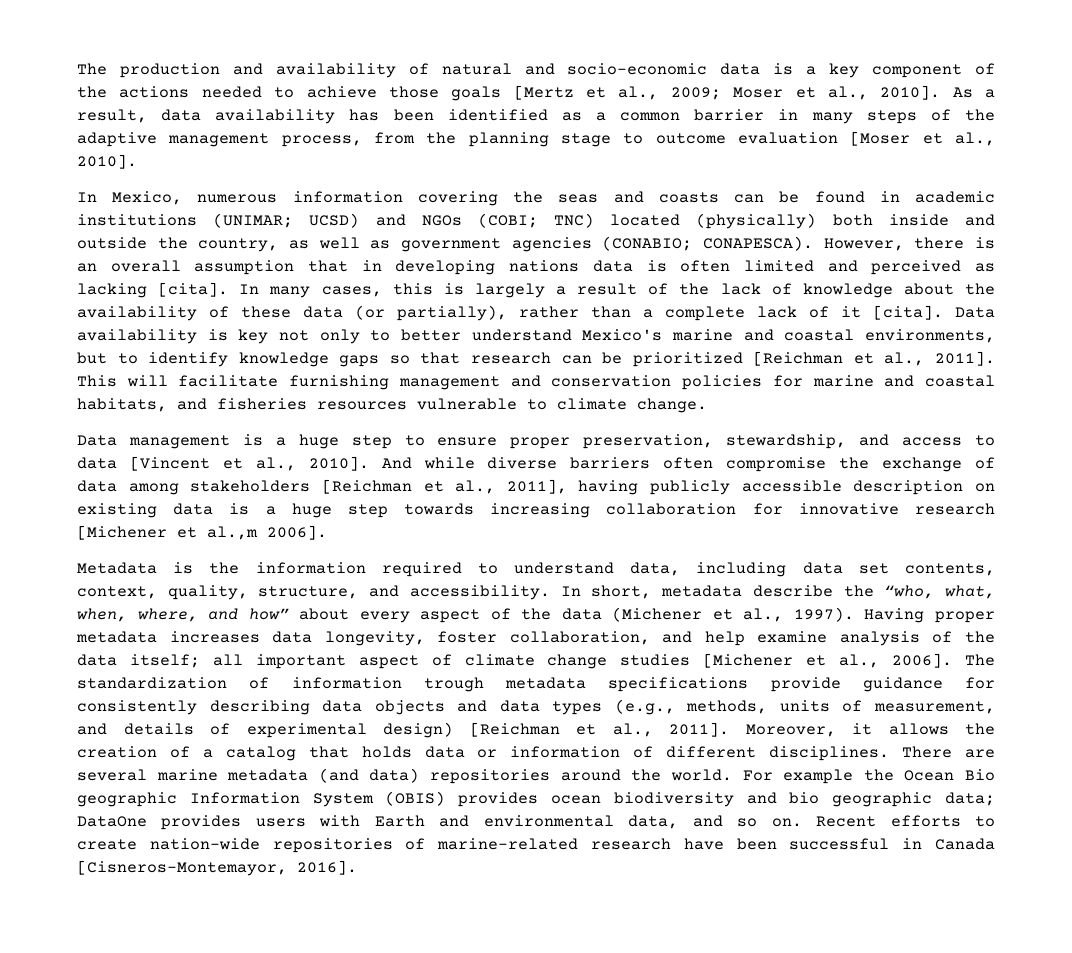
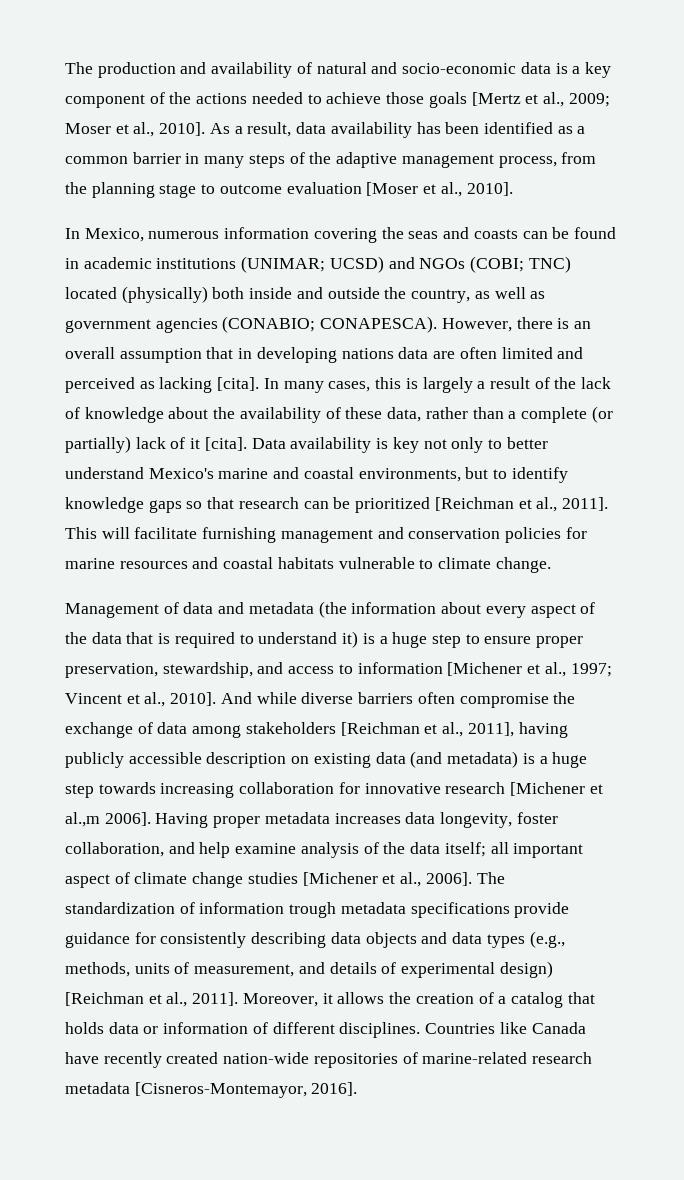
- However, there is an overall assumption that in developing nations data is often limited and perceived as lacking [cita].
+ However, there is an overall assumption that in developing nations data are often limited and perceived as lacking [cita].
- In many cases, this is largely a result of the lack of knowledge about the availability of these data (or partially), rather than a complete lack of it [cita].
+ In many cases, this is largely a result of the lack of knowledge about the availability of these data, rather than a complete (or partially) lack of it [cita].
- This will facilitate furnishing management and conservation policies for marine and coastal habitats, and fisheries resources vulnerable to climate change.
+ This will facilitate furnishing management and conservation policies for marine resources and coastal habitats vulnerable to climate change.
- Data management is a huge step to ensure proper preservation, stewardship, and access to data [Vincent et al., 2010].
+ Management of data and metadata (the information about every aspect of the data that is required to understand it) is a huge step to ensure proper preservation, stewardship, and access to information [Michener et al., 1997; Vincent et al., 2010].
- And while diverse barriers often compromise the exchange of data among stakeholders [Reichman et al., 2011], having publicly accessible description on existing data is a huge step towards increasing collaboration for innovative research [Michener et al.,m 2006].
- Metadata is the information required to understand data, including data set contents, context, quality, structure, and accessibility. In short, metadata describe the “who, what, when, where, and how” about every aspect of the data (Michener et al., 1997).
+ And while diverse barriers often compromise the exchange of data among stakeholders [Reichman et al., 2011], having publicly accessible description on existing data (and metadata) is a huge step towards increasing collaboration for innovative research [Michener et al.,m 2006].
- There are several marine metadata (and data) repositories around the world. For example the Ocean Bio geographic Information System (OBIS) provides ocean biodiversity and bio geographic data; DataOne provides users with Earth and environmental data, and so on. Recent efforts to create nation-wide repositories of marine-related research have been successful in Canada [Cisneros-Montemayor, 2016].
+ Countries like Canada have recently created nation-wide repositories of marine-related research metadata [Cisneros-Montemayor, 2016].

